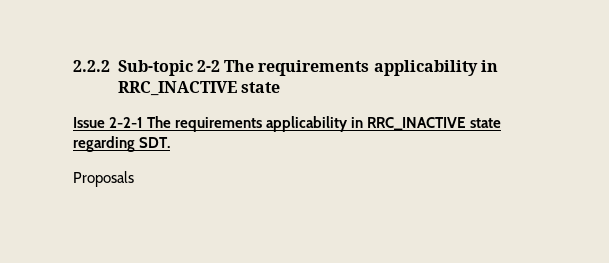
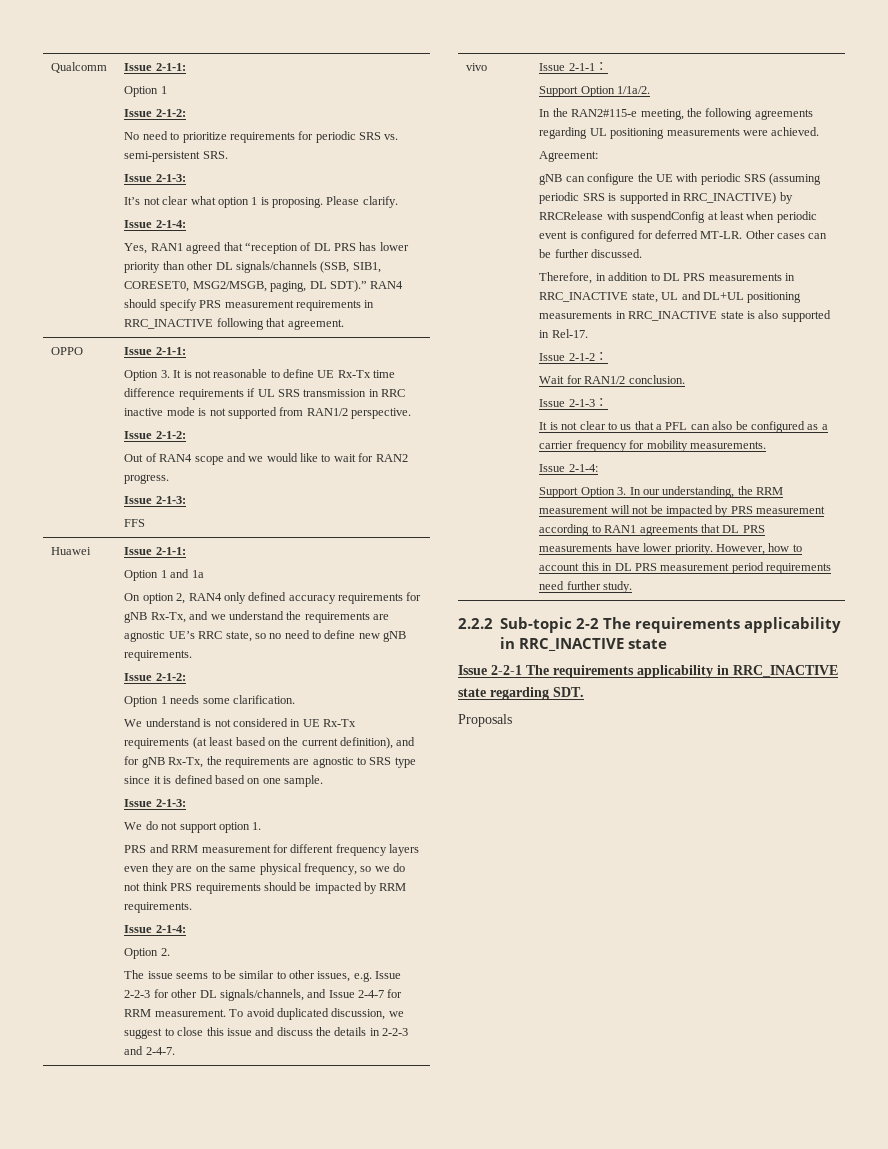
+ Qualcomm | Issue 2-1-1:
+ Option 1
+ Issue 2-1-2:
+ No need to prioritize requirements for periodic SRS vs. semi-persistent SRS.
+ Issue 2-1-3:
+ It’s not clear what option 1 is proposing. Please clarify.
+ Issue 2-1-4:
+ Yes, RAN1 agreed that “reception of DL PRS has lower priority than other DL signals/channels (SSB, SIB1, CORESET0, MSG2/MSGB, paging, DL SDT).” RAN4 should specify PRS measurement requirements in RRC_INACTIVE following that agreement.
+ OPPO | Issue 2-1-1:
+ Option 3. It is not reasonable to define UE Rx-Tx time difference requirements if UL SRS transmission in RRC inactive mode is not supported from RAN1/2 perspective.
+ Issue 2-1-2:
+ Out of RAN4 scope and we would like to wait for RAN2 progress.
+ Issue 2-1-3:
+ FFS
+ Huawei | Issue 2-1-1:
+ Option 1 and 1a
+ On option 2, RAN4 only defined accuracy requirements for gNB Rx-Tx, and we understand the requirements are agnostic UE’s RRC state, so no need to define new gNB requirements.
+ Issue 2-1-2:
+ Option 1 needs some clarification.
+ We understand is not considered in UE Rx-Tx requirements (at least based on the current definition), and for gNB Rx-Tx, the requirements are agnostic to SRS type since it is defined based on one sample.
+ Issue 2-1-3:
+ We do not support option 1.
+ PRS and RRM measurement for different frequency layers even they are on the same physical frequency, so we do not think PRS requirements should be impacted by RRM requirements.
+ Issue 2-1-4:
+ Option 2.
+ The issue seems to be similar to other issues, e.g. Issue 2-2-3 for other DL signals/channels, and Issue 2-4-7 for RRM measurement. To avoid duplicated discussion, we suggest to close this issue and discuss the details in 2-2-3 and 2-4-7.
+ vivo | Issue 2-1-1：
+ Support Option 1/1a/2.
+ In the RAN2#115-e meeting, the following agreements regarding UL positioning measurements were achieved.
+ Agreement:
+ gNB can configure the UE with periodic SRS (assuming periodic SRS is supported in RRC_INACTIVE) by RRCRelease with suspendConfig at least when periodic event is configured for deferred MT-LR. Other cases can be further discussed.
+ Therefore, in addition to DL PRS measurements in RRC_INACTIVE state, UL and DL+UL positioning measurements in RRC_INACTIVE state is also supported in Rel-17.
+ Issue 2-1-2：
+ Wait for RAN1/2 conclusion.
+ Issue 2-1-3：
+ It is not clear to us that a PFL can also be configured as a carrier frequency for mobility measurements.
+ Issue 2-1-4:
+ Support Option 3. In our understanding, the RRM measurement will not be impacted by PRS measurement according to RAN1 agreements that DL PRS measurements have lower priority. However, how to account this in DL PRS measurement period requirements need further study.

